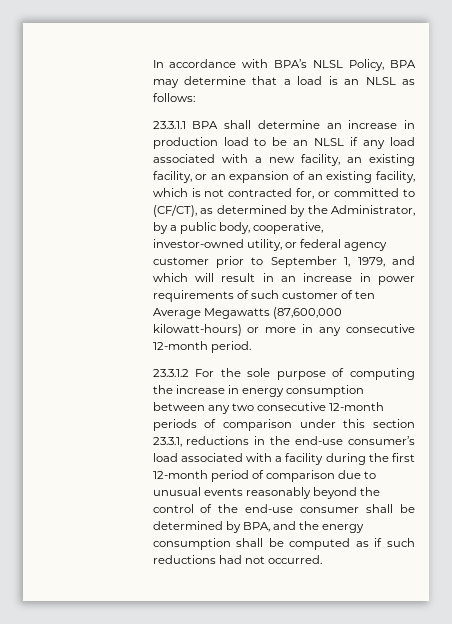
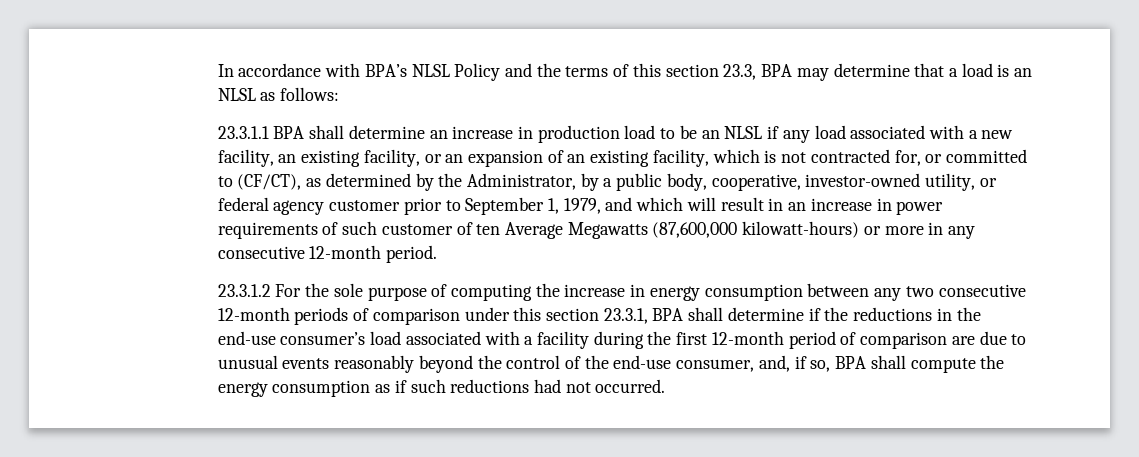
- In accordance with BPA’s NLSL Policy, BPA may determine that a load is an NLSL as follows:
+ In accordance with BPA’s NLSL Policy and the terms of this section 23.3, BPA may determine that a load is an NLSL as follows:
- 23.3.1.2 For the sole purpose of computing the increase in energy consumption between any two consecutive 12-month periods of comparison under this section 23.3.1, reductions in the end-use consumer’s load associated with a facility during the first 12-month period of comparison due to unusual events reasonably beyond the control of the end-use consumer shall be determined by BPA, and the energy consumption shall be computed as if such reductions had not occurred.
+ 23.3.1.2 For the sole purpose of computing the increase in energy consumption between any two consecutive 12-month periods of comparison under this section 23.3.1, BPA shall determine if the reductions in the end-use consumer’s load associated with a facility during the first 12-month period of comparison are due to unusual events reasonably beyond the control of the end-use consumer, and, if so, BPA shall compute the energy consumption as if such reductions had not occurred.

